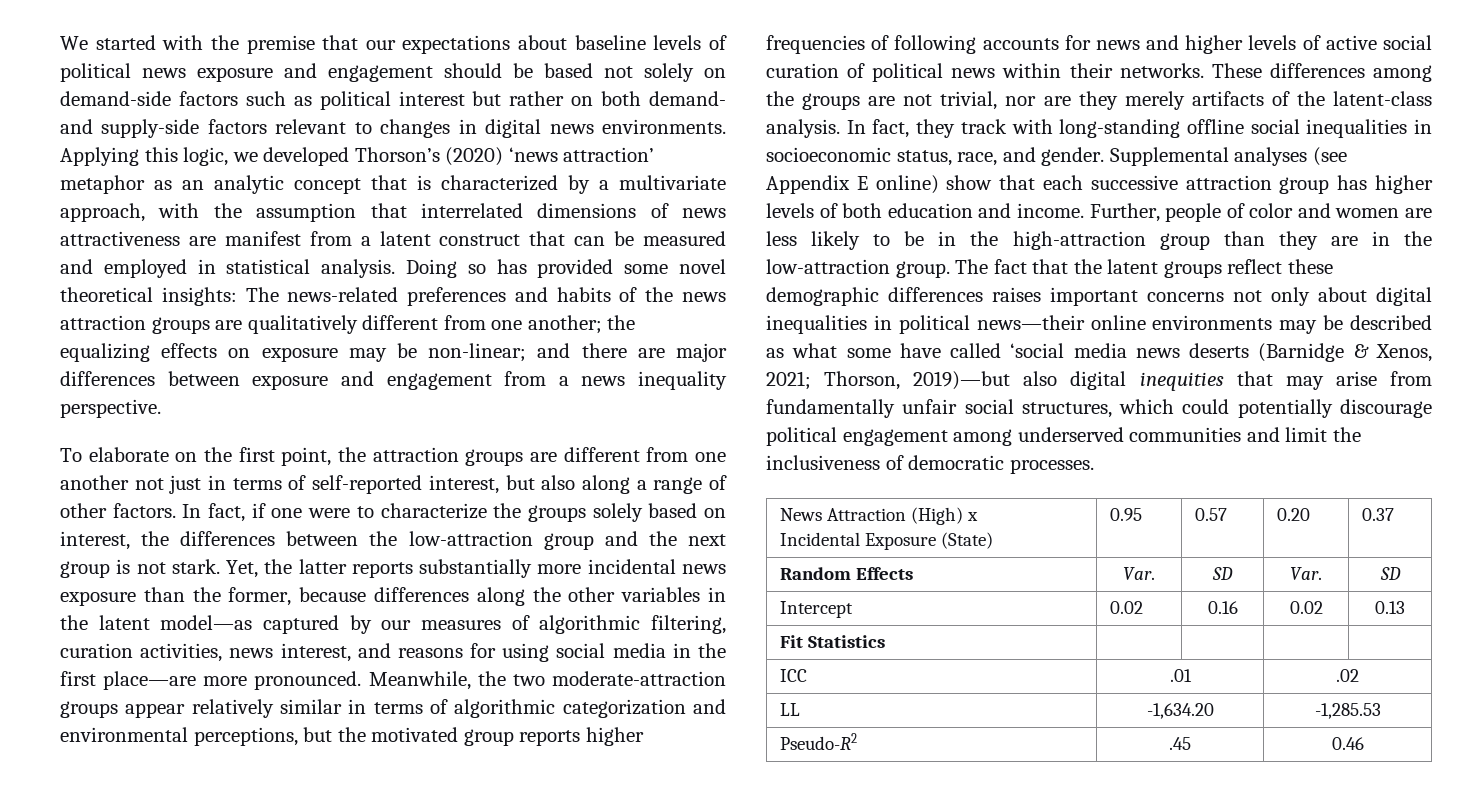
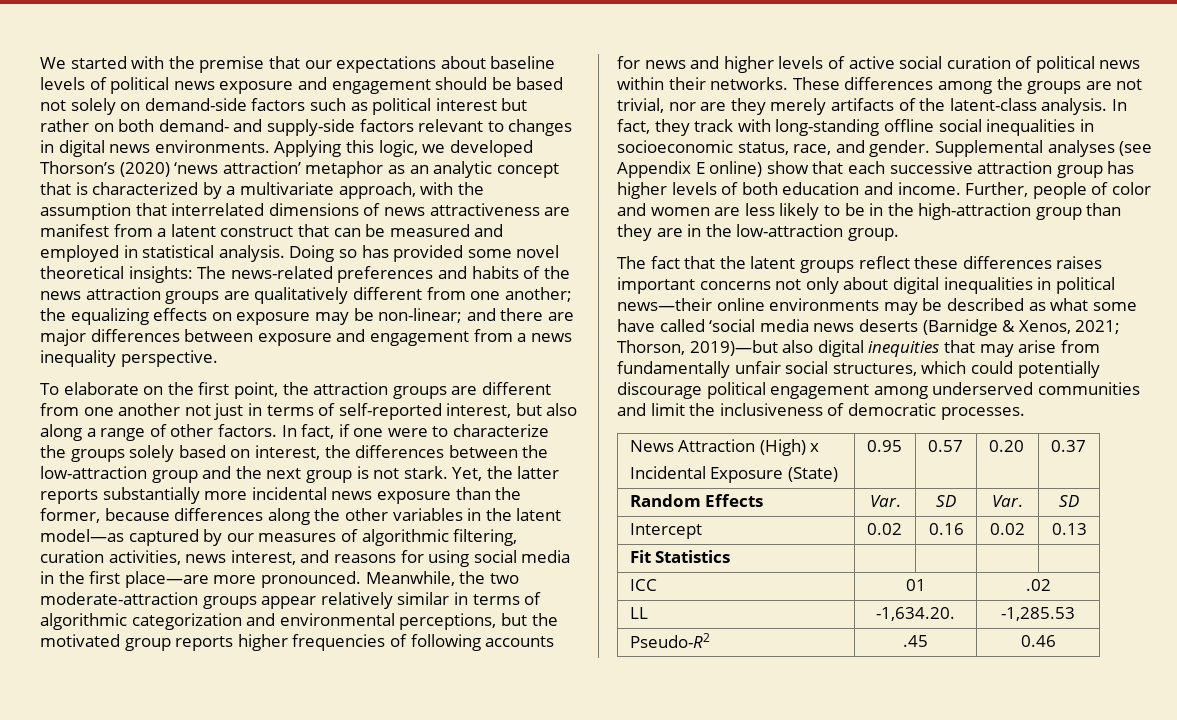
- Further, people of color and women are less likely to be in the high-attraction group than they are in the low-attraction group. The fact that the latent groups reflect these demographic differences raises important concerns not only about digital inequalities in political news—their online environments may be described as what some have called ‘social media news deserts (Barnidge & Xenos, 2021;
+ Further, people of color and women are less likely to be in the high-attraction group than they are in the low-attraction group.
+ The fact that the latent groups reflect these differences raises important concerns not only about digital inequalities in political news—their online environments may be described as what some have called ‘social media news deserts (Barnidge & Xenos, 2021;
- ICC | .01 | .02
+ ICC | 01 | .02
- LL | -1,634.20 | -1,285.53
+ LL | -1,634.20. | -1,285.53

